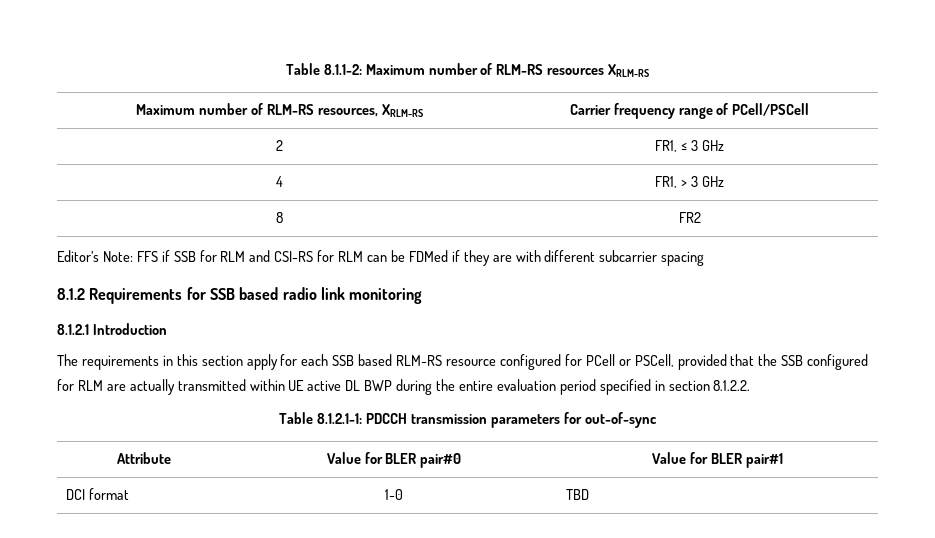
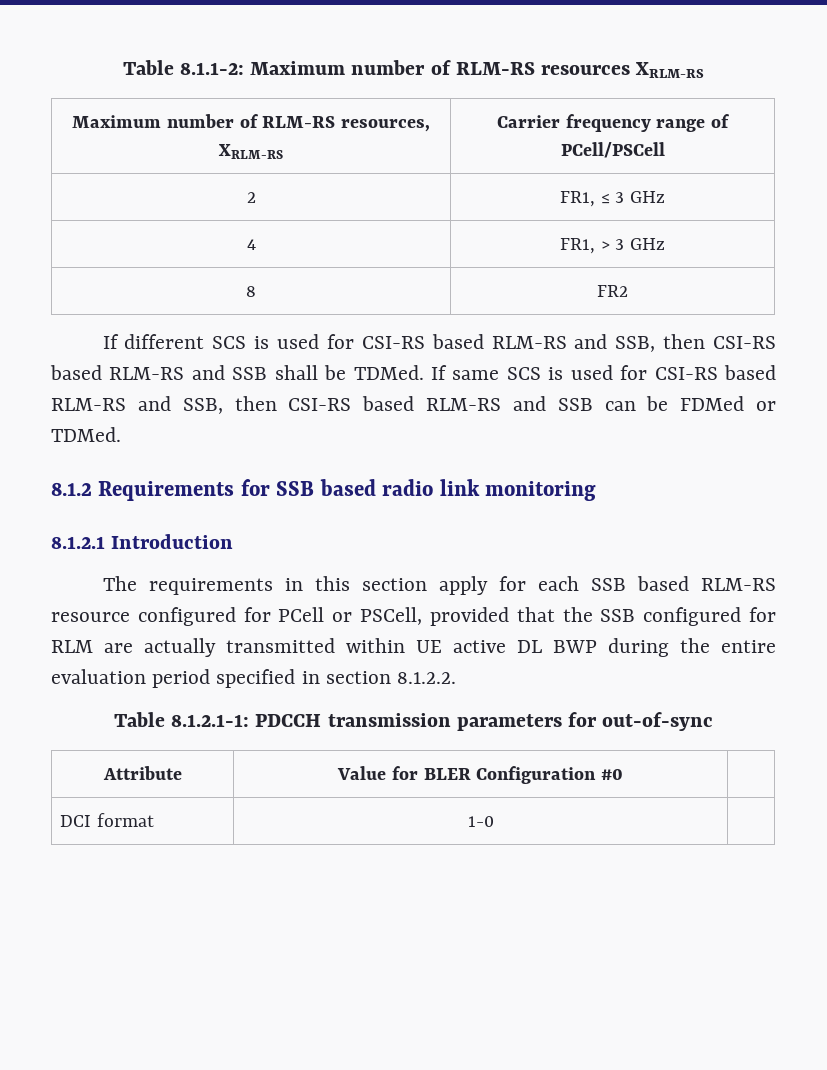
- Editor’s Note: FFS if SSB for RLM and CSI-RS for RLM can be FDMed if they are with different subcarrier spacing
+ If different SCS is used for CSI-RS based RLM-RS and SSB, then CSI-RS based RLM-RS and SSB shall be TDMed. If same SCS is used for CSI-RS based RLM-RS and SSB, then CSI-RS based RLM-RS and SSB can be FDMed or TDMed.
- Attribute | Value for BLER pair#0 | Value for BLER pair#1
+ Attribute | Value for BLER Configuration #0 |
- DCI format | 1-0 | TBD
+ DCI format | 1-0 |

